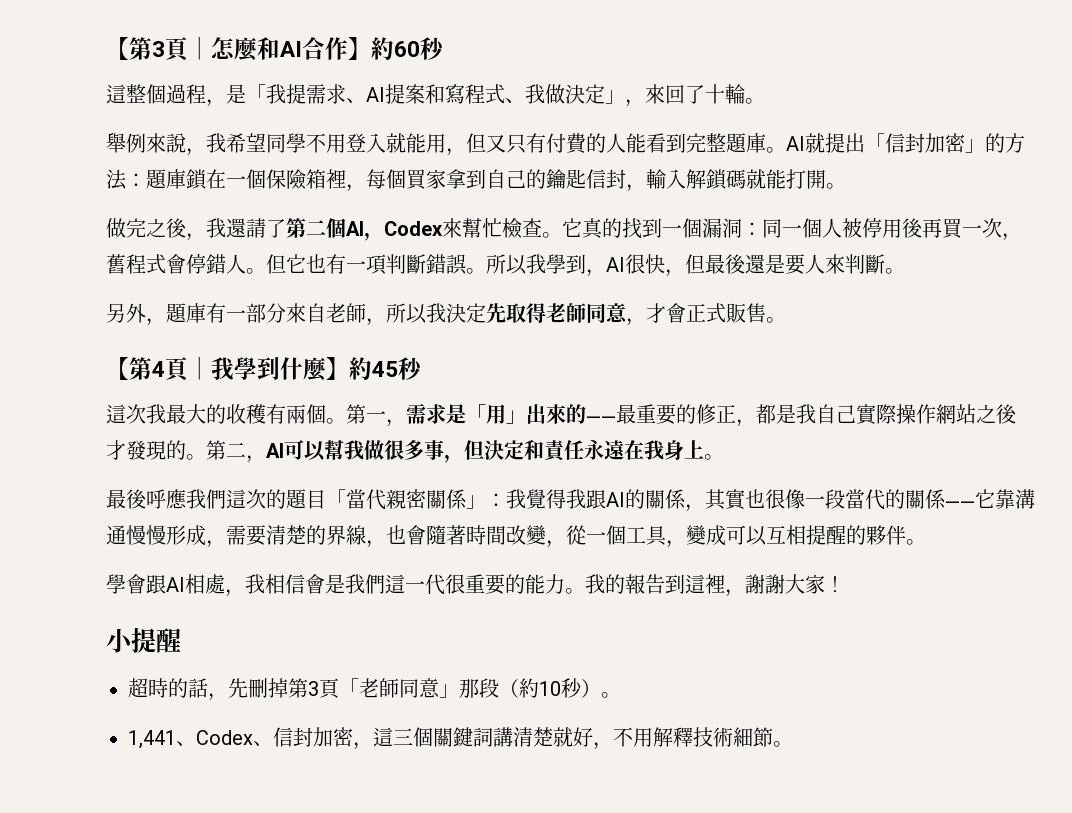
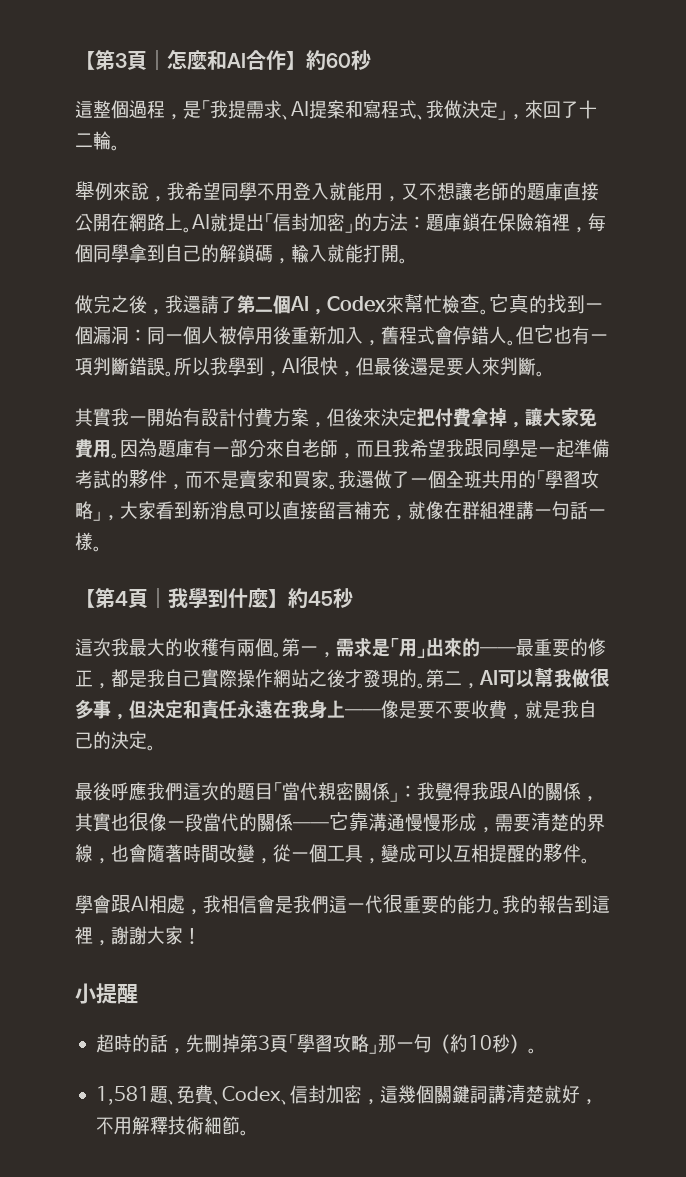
- 這整個過程，是「我提需求、AI提案和寫程式、我做決定」，來回了十輪。
+ 這整個過程，是「我提需求、AI提案和寫程式、我做決定」，來回了十二輪。
- 舉例來說，我希望同學不用登入就能用，但又只有付費的人能看到完整題庫。
+ 舉例來說，我希望同學不用登入就能用，又不想讓老師的題庫直接公開在網路上。
- AI就提出「信封加密」的方法：題庫鎖在一個保險箱裡，每個買家拿到自己的鑰匙信封，輸入解鎖碼就能打開。
+ AI就提出「信封加密」的方法：題庫鎖在保險箱裡，每個同學拿到自己的解鎖碼，輸入就能打開。
- 它真的找到一個漏洞：同一個人被停用後再買一次，舊程式會停錯人。
+ 它真的找到一個漏洞：同一個人被停用後重新加入，舊程式會停錯人。
- 另外，題庫有一部分來自老師，所以我決定先取得老師同意，才會正式販售。
+ 其實我一開始有設計付費方案，但後來決定把付費拿掉，讓大家免費用。因為題庫有一部分來自老師，而且我希望我跟同學是一起準備考試的夥伴，而不是賣家和買家。我還做了一個全班共用的「學習攻略」，大家看到新消息可以直接留言補充，就像在群組裡講一句話一樣。
- 第二，AI可以幫我做很多事，但決定和責任永遠在我身上。
+ 第二，AI可以幫我做很多事，但決定和責任永遠在我身上——像是要不要收費，就是我自己的決定。
- 超時的話，先刪掉第3頁「老師同意」那段（約10秒）。
+ 超時的話，先刪掉第3頁「學習攻略」那一句（約10秒）。
- 1,441、Codex、信封加密，這三個關鍵詞講清楚就好，不用解釋技術細節。
+ 1,581題、免費、Codex、信封加密，這幾個關鍵詞講清楚就好，不用解釋技術細節。

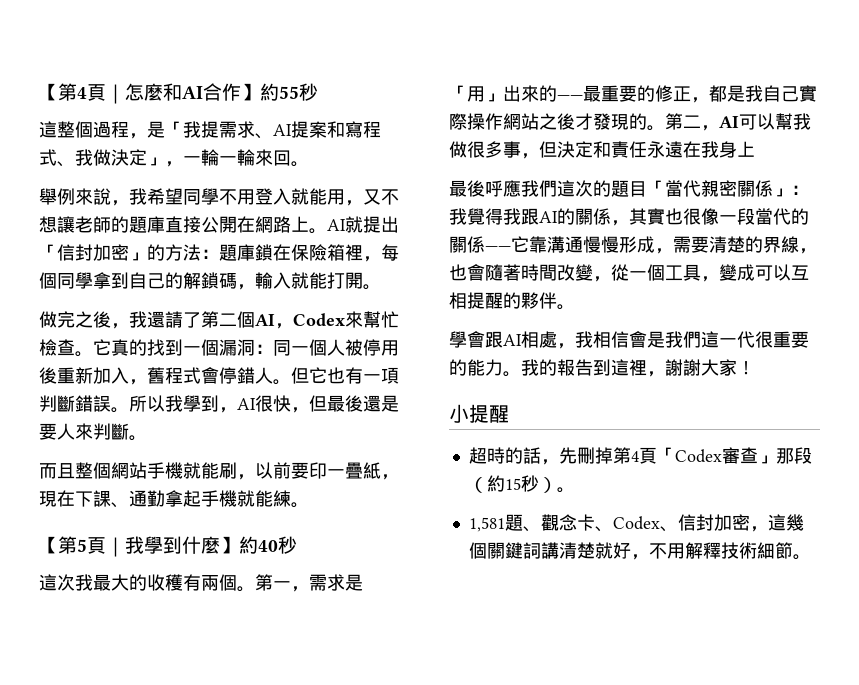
- 【第3頁｜怎麼和AI合作】約60秒
+ 【第4頁｜怎麼和AI合作】約55秒
- 這整個過程，是「我提需求、AI提案和寫程式、我做決定」，來回了十二輪。
+ 這整個過程，是「我提需求、AI提案和寫程式、我做決定」，一輪一輪來回。
- 其實我一開始有設計付費方案，但後來決定把付費拿掉，讓大家免費用。因為題庫有一部分來自老師，而且我希望我跟同學是一起準備考試的夥伴，而不是賣家和買家。我還做了一個全班共用的「學習攻略」，大家看到新消息可以直接留言補充，就像在群組裡講一句話一樣。
+ 而且整個網站手機就能刷，以前要印一疊紙，現在下課、通勤拿起手機就能練。
- 【第4頁｜我學到什麼】約45秒
+ 【第5頁｜我學到什麼】約40秒
- 第二，AI可以幫我做很多事，但決定和責任永遠在我身上——像是要不要收費，就是我自己的決定。
+ 第二，AI可以幫我做很多事，但決定和責任永遠在我身上
- 超時的話，先刪掉第3頁「學習攻略」那一句（約10秒）。
+ 超時的話，先刪掉第4頁「Codex審查」那段（約15秒）。
- 1,581題、免費、Codex、信封加密，這幾個關鍵詞講清楚就好，不用解釋技術細節。
+ 1,581題、觀念卡、Codex、信封加密，這幾個關鍵詞講清楚就好，不用解釋技術細節。

